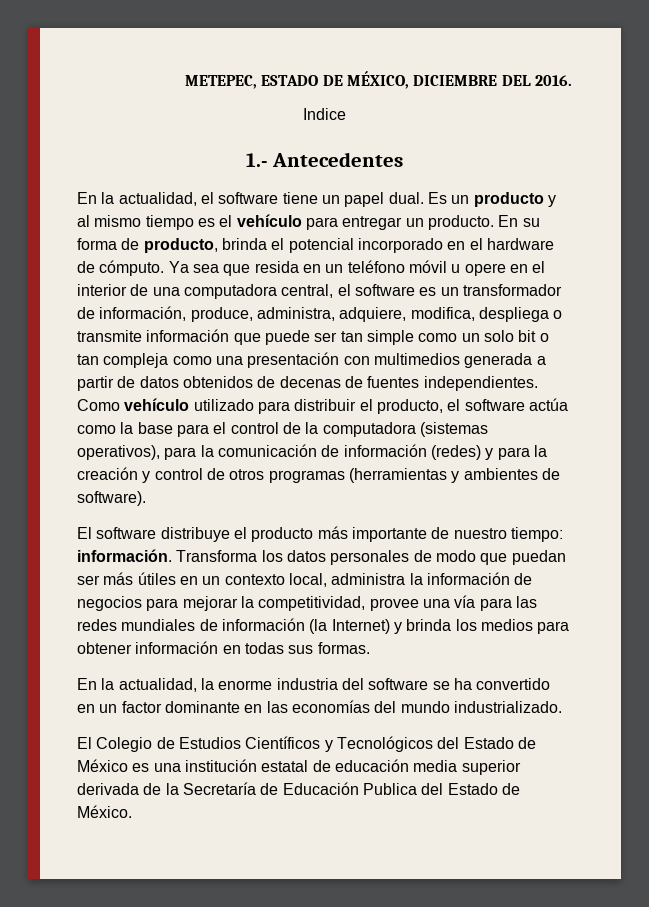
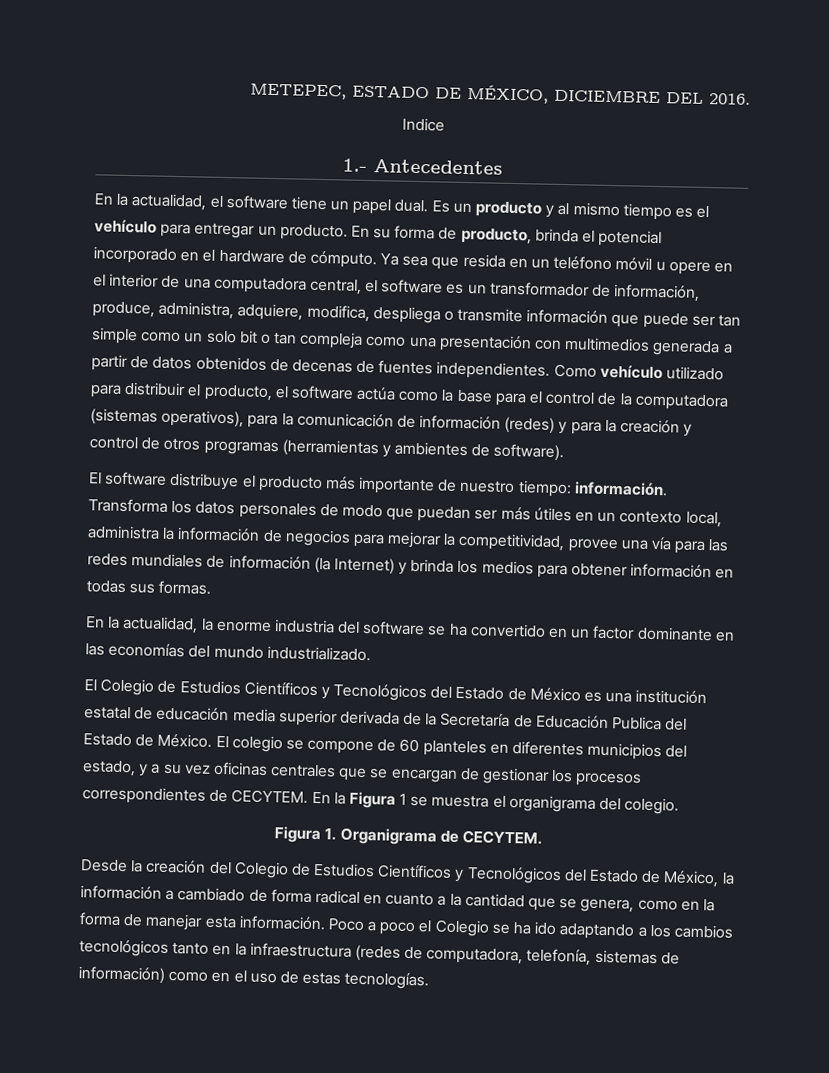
+ El colegio se compone de 60 planteles en diferentes municipios del estado, y a su vez oficinas centrales que se encargan de gestionar los procesos correspondientes de CECYTEM. En la Figura 1 se muestra el organigrama del colegio.
+ Figura 1. Organigrama de CECYTEM.
+ Desde la creación del Colegio de Estudios Científicos y Tecnológicos del Estado de México, la información a cambiado de forma radical en cuanto a la cantidad que se genera, como en la forma de manejar esta información. Poco a poco el Colegio se ha ido adaptando a los cambios tecnológicos tanto en la infraestructura (redes de computadora, telefonía, sistemas de información) como en el uso de estas tecnologías.

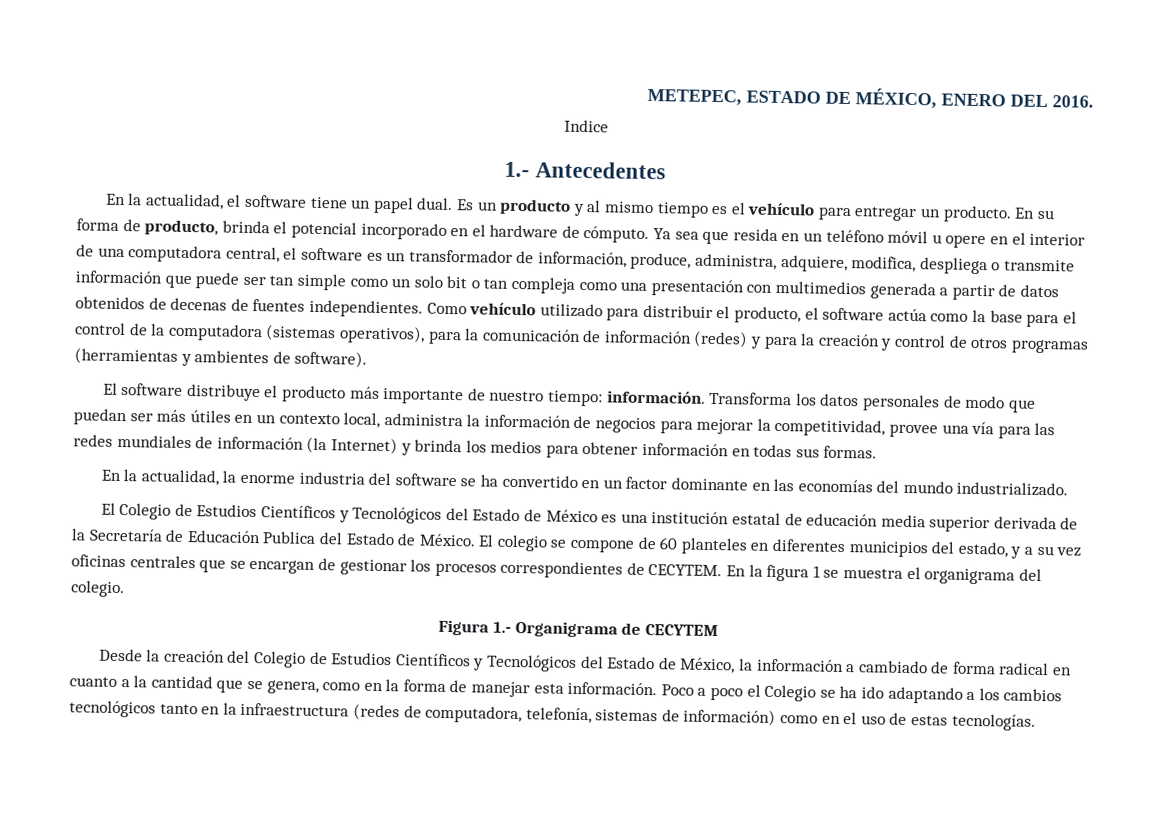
- METEPEC, ESTADO DE MÉXICO, DICIEMBRE DEL 2016.
+ METEPEC, ESTADO DE MÉXICO, ENERO DEL 2016.
- En la Figura 1 se muestra el organigrama del colegio.
+ En la figura 1 se muestra el organigrama del colegio.
- Figura 1. Organigrama de CECYTEM.
+ Figura 1.- Organigrama de CECYTEM

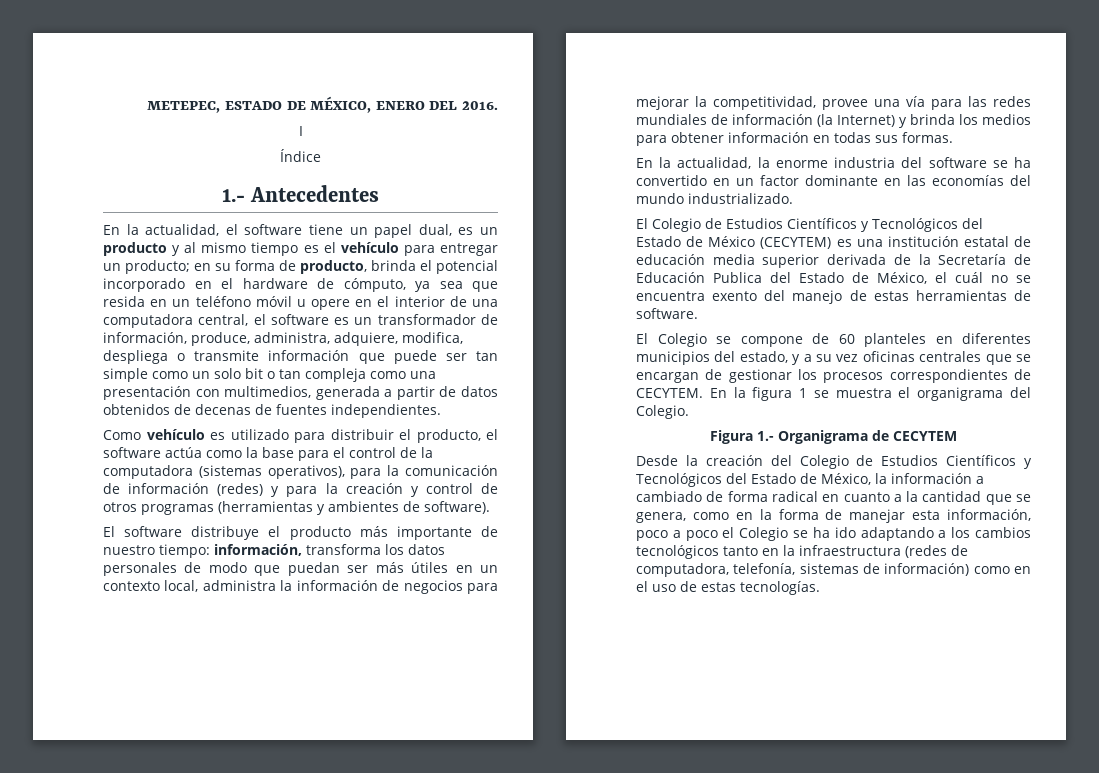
  METEPEC, ESTADO DE MÉXICO, ENERO DEL 2016.
- Indice
+ I
+ Índice
- En la actualidad, el software tiene un papel dual. Es un producto y al mismo tiempo es el vehículo para entregar un producto. En su forma de producto, brinda el potencial incorporado en el hardware de cómputo. Ya sea que resida en un teléfono móvil u opere en el interior de una computadora central, el software es un transformador de información, produce, administra, adquiere, modifica, despliega o transmite información que puede ser tan simple como un solo bit o tan compleja como una presentación con multimedios generada a partir de datos obtenidos de decenas de fuentes independientes. Como vehículo utilizado para distribuir el producto, el software actúa como la base para el control de la computadora (sistemas operativos), para la comunicación de información (redes) y para la creación y control de otros programas (herramientas y ambientes de software).
+ En la actualidad, el software tiene un papel dual, es un producto y al mismo tiempo es el vehículo para entregar un producto; en su forma de producto, brinda el potencial incorporado en el hardware de cómputo, ya sea que resida en un teléfono móvil u opere en el interior de una computadora central, el software es un transformador de información, produce, administra, adquiere, modifica, despliega o transmite información que puede ser tan simple como un solo bit o tan compleja como una presentación con multimedios, generada a partir de datos obtenidos de decenas de fuentes independientes.
+ Como vehículo es utilizado para distribuir el producto, el software actúa como la base para el control de la computadora (sistemas operativos), para la comunicación de información (redes) y para la creación y control de otros programas (herramientas y ambientes de software).
- El software distribuye el producto más importante de nuestro tiempo: información. Transforma los datos personales de modo que puedan ser más útiles en un contexto local, administra la información de negocios para mejorar la competitividad, provee una vía para las redes mundiales de información (la Internet) y brinda los medios para obtener información en todas sus formas.
+ El software distribuye el producto más importante de nuestro tiempo: información, transforma los datos personales de modo que puedan ser más útiles en un contexto local, administra la información de negocios para mejorar la competitividad, provee una vía para las redes mundiales de información (la Internet) y brinda los medios para obtener información en todas sus formas.
- El Colegio de Estudios Científicos y Tecnológicos del Estado de México es una institución estatal de educación media superior derivada de la Secretaría de Educación Publica del Estado de México. El colegio se compone de 60 planteles en diferentes municipios del estado, y a su vez oficinas centrales que se encargan de gestionar los procesos correspondientes de CECYTEM.
+ El Colegio de Estudios Científicos y Tecnológicos del Estado de México (CECYTEM) es una institución estatal de educación media superior derivada de la Secretaría de Educación Publica del Estado de México, el cuál no se encuentra exento del manejo de estas herramientas de software.
+ El Colegio se compone de 60 planteles en diferentes municipios del estado, y a su vez oficinas centrales que se encargan de gestionar los procesos correspondientes de CECYTEM.
- En la figura 1 se muestra el organigrama del colegio.
+ En la figura 1 se muestra el organigrama del Colegio.
- Desde la creación del Colegio de Estudios Científicos y Tecnológicos del Estado de México, la información a cambiado de forma radical en cuanto a la cantidad que se genera, como en la forma de manejar esta información. Poco a poco el Colegio se ha ido adaptando a los cambios tecnológicos tanto en la infraestructura (redes de computadora, telefonía, sistemas de información) como en el uso de estas tecnologías.
+ Desde la creación del Colegio de Estudios Científicos y Tecnológicos del Estado de México, la información a cambiado de forma radical en cuanto a la cantidad que se genera, como en la forma de manejar esta información, poco a poco el Colegio se ha ido adaptando a los cambios tecnológicos tanto en la infraestructura (redes de computadora, telefonía, sistemas de información) como en el uso de estas tecnologías.

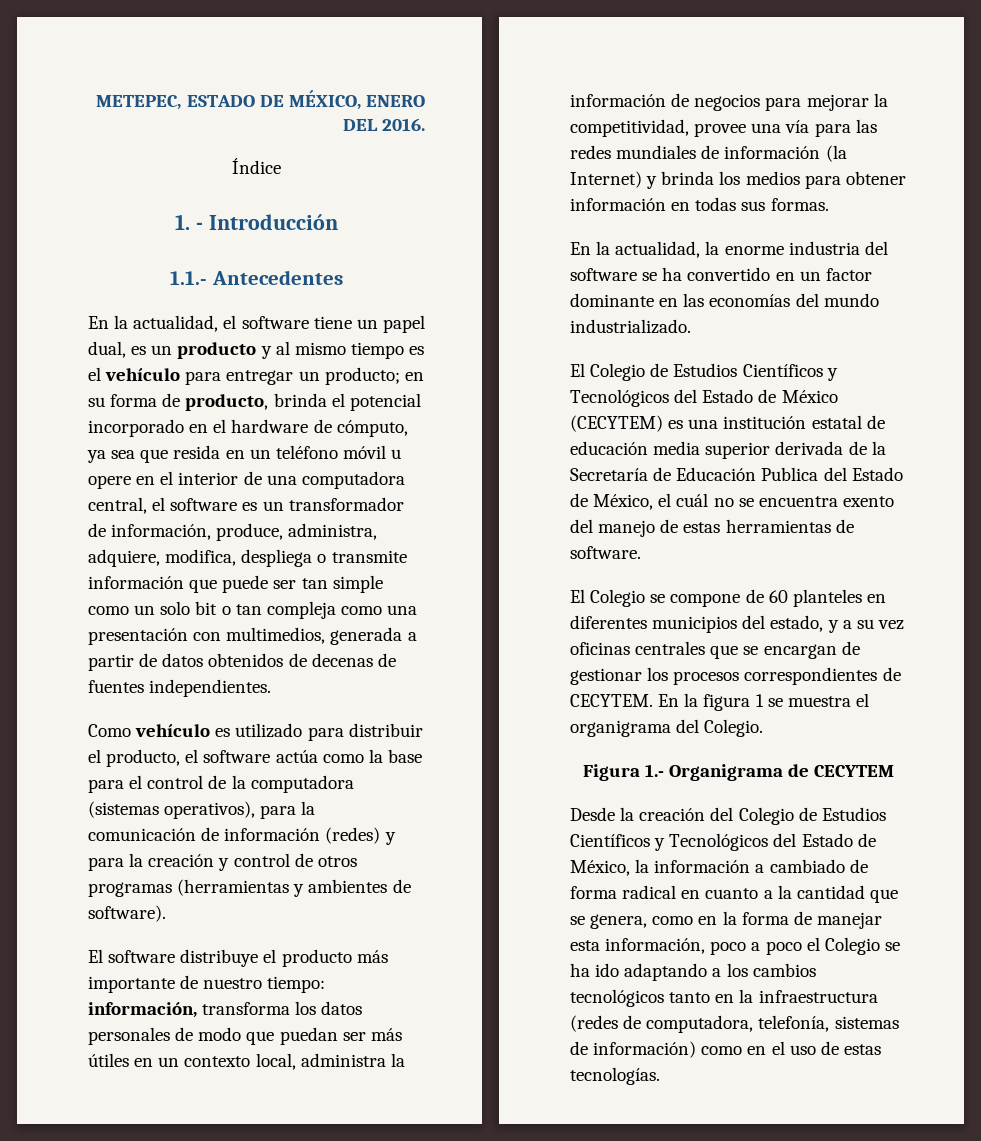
  METEPEC, ESTADO DE MÉXICO, ENERO DEL 2016.
- I
- 1.- Antecedentes
+ 1. - Introducción
+ 1.1.- Antecedentes

